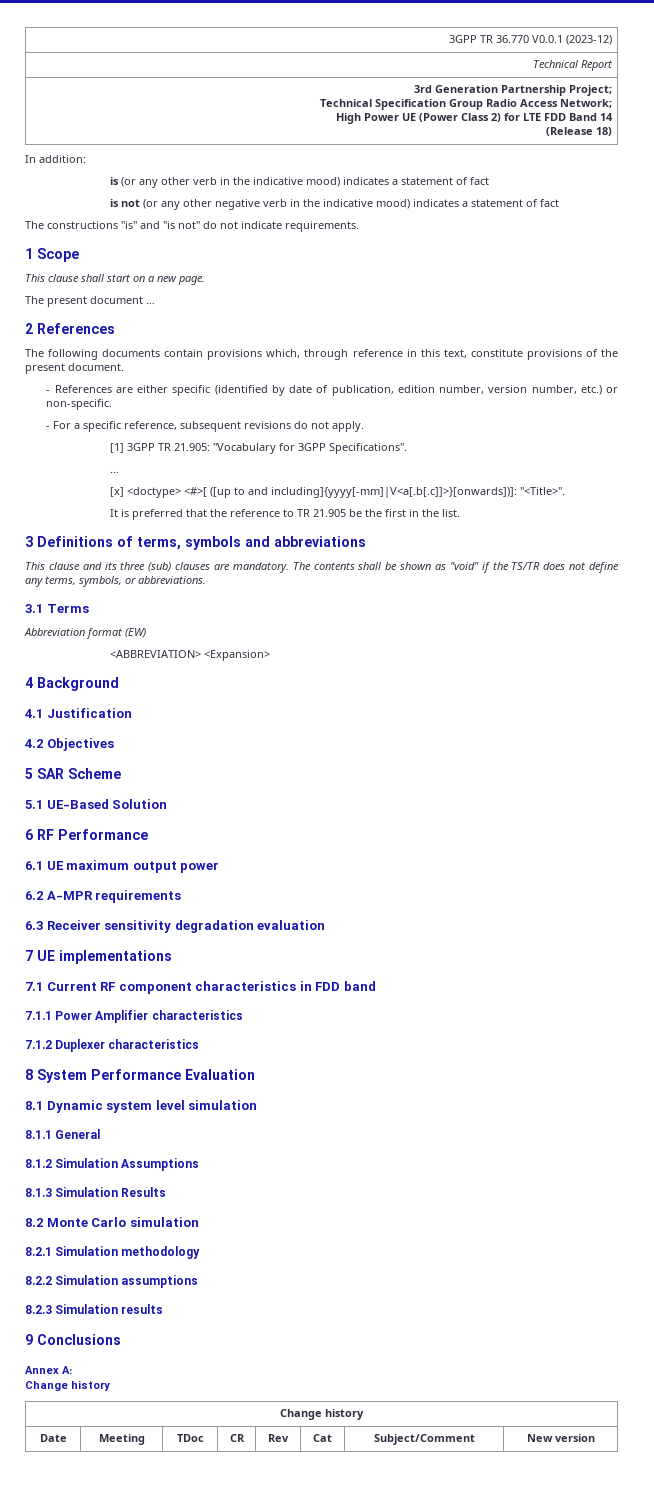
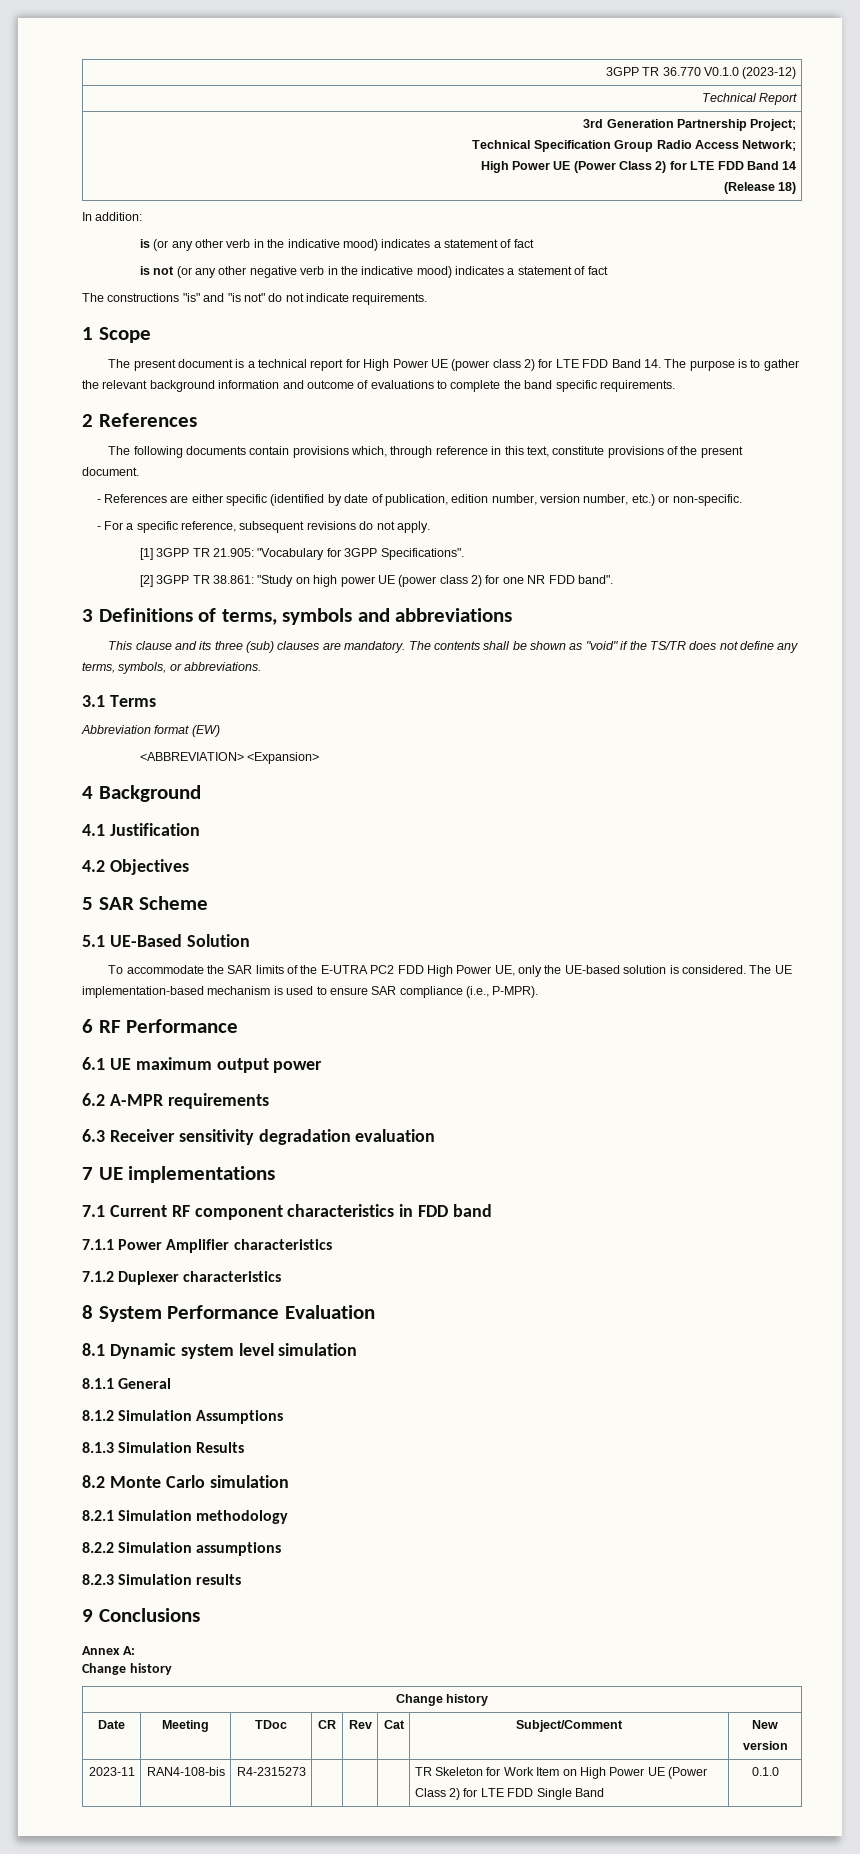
- 3GPP TR 36.770 V0.0.1 (2023-12)
+ 3GPP TR 36.770 V0.1.0 (2023-12)
- This clause shall start on a new page.
- The present document …
+ The present document is a technical report for High Power UE (power class 2) for LTE FDD Band 14. The purpose is to gather the relevant background information and outcome of evaluations to complete the band specific requirements.
  [1] 3GPP TR 21.905: "Vocabulary for 3GPP Specifications".
- …
- [x] <doctype> <#>[ ([up to and including]{yyyy[-mm]|V<a[.b[.c]]>}[onwards])]: "<Title>".
- It is preferred that the reference to TR 21.905 be the first in the list.
+ [2] 3GPP TR 38.861: "Study on high power UE (power class 2) for one NR FDD band".
+ To accommodate the SAR limits of the E-UTRA PC2 FDD High Power UE, only the UE-based solution is considered. The UE implementation-based mechanism is used to ensure SAR compliance (i.e., P-MPR).
+ 2023-11 | RAN4-108-bis | R4-2315273 | | | | TR Skeleton for Work Item on High Power UE (Power Class 2) for LTE FDD Single Band | 0.1.0

